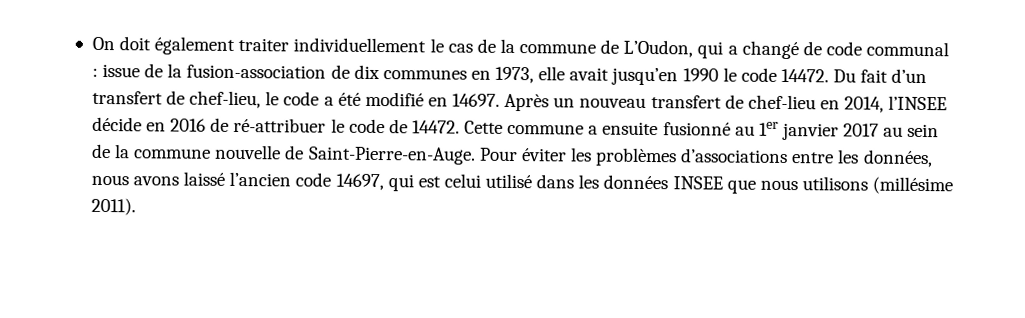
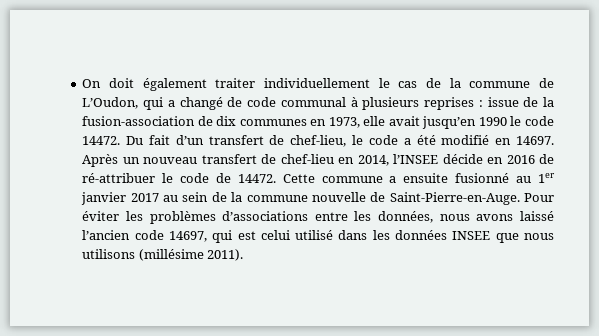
- On doit également traiter individuellement le cas de la commune de L’Oudon, qui a changé de code communal : issue de la fusion-association de dix communes en 1973, elle avait jusqu’en 1990 le code 14472.
+ On doit également traiter individuellement le cas de la commune de L’Oudon, qui a changé de code communal à plusieurs reprises : issue de la fusion-association de dix communes en 1973, elle avait jusqu’en 1990 le code 14472.

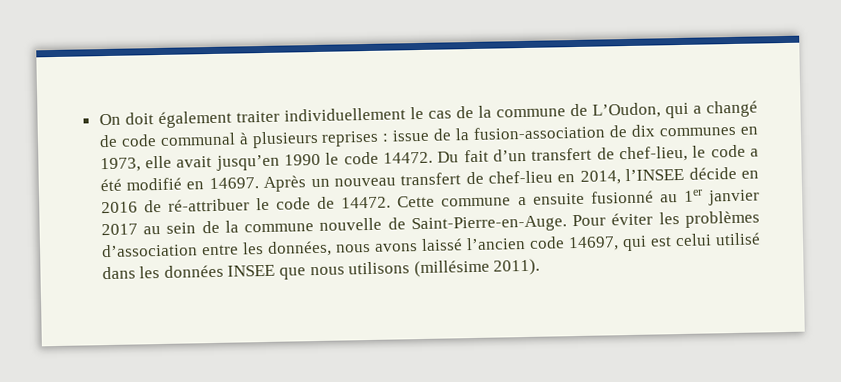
- Pour éviter les problèmes d’associations entre les données, nous avons laissé l’ancien code 14697, qui est celui utilisé dans les données INSEE que nous utilisons (millésime 2011).
+ Pour éviter les problèmes d’association entre les données, nous avons laissé l’ancien code 14697, qui est celui utilisé dans les données INSEE que nous utilisons (millésime 2011).

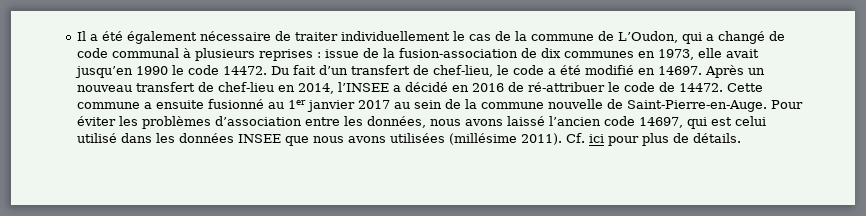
- On doit également traiter individuellement le cas de la commune de L’Oudon, qui a changé de code communal à plusieurs reprises : issue de la fusion-association de dix communes en 1973, elle avait jusqu’en 1990 le code 14472.
+ Il a été également nécessaire de traiter individuellement le cas de la commune de L’Oudon, qui a changé de code communal à plusieurs reprises : issue de la fusion-association de dix communes en 1973, elle avait jusqu’en 1990 le code 14472.
- Après un nouveau transfert de chef-lieu en 2014, l’INSEE décide en 2016 de ré-attribuer le code de 14472.
+ Après un nouveau transfert de chef-lieu en 2014, l’INSEE a décidé en 2016 de ré-attribuer le code de 14472.
- Pour éviter les problèmes d’association entre les données, nous avons laissé l’ancien code 14697, qui est celui utilisé dans les données INSEE que nous utilisons (millésime 2011).
+ Pour éviter les problèmes d’association entre les données, nous avons laissé l’ancien code 14697, qui est celui utilisé dans les données INSEE que nous avons utilisées (millésime 2011). Cf. ici pour plus de détails.

